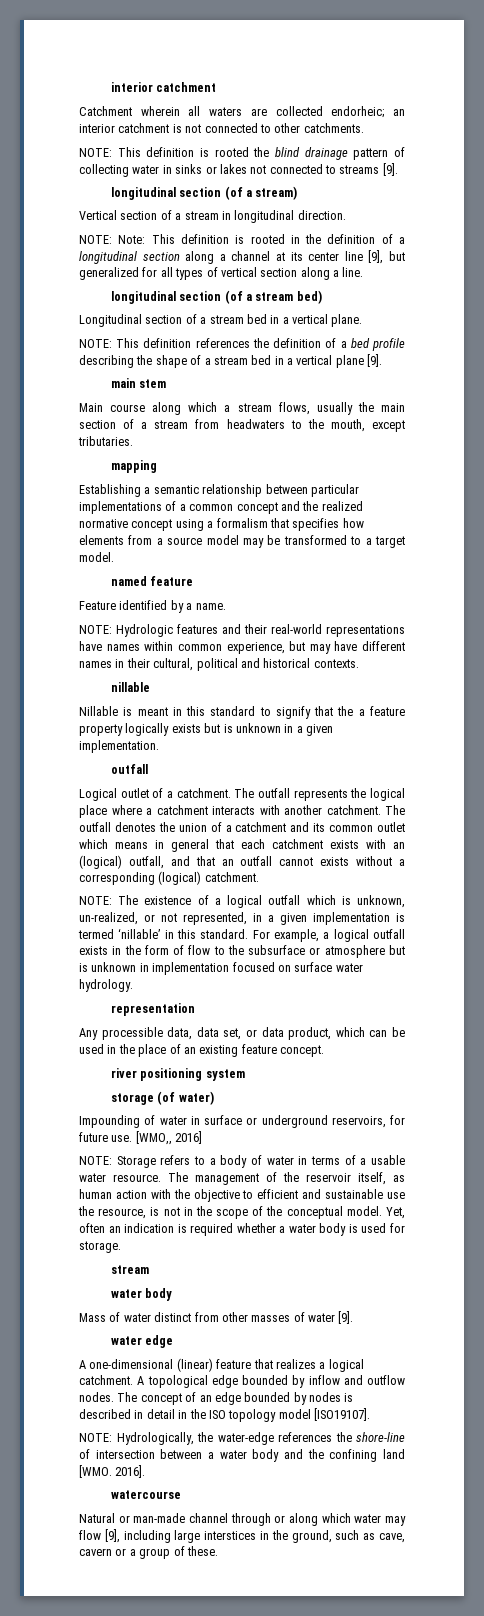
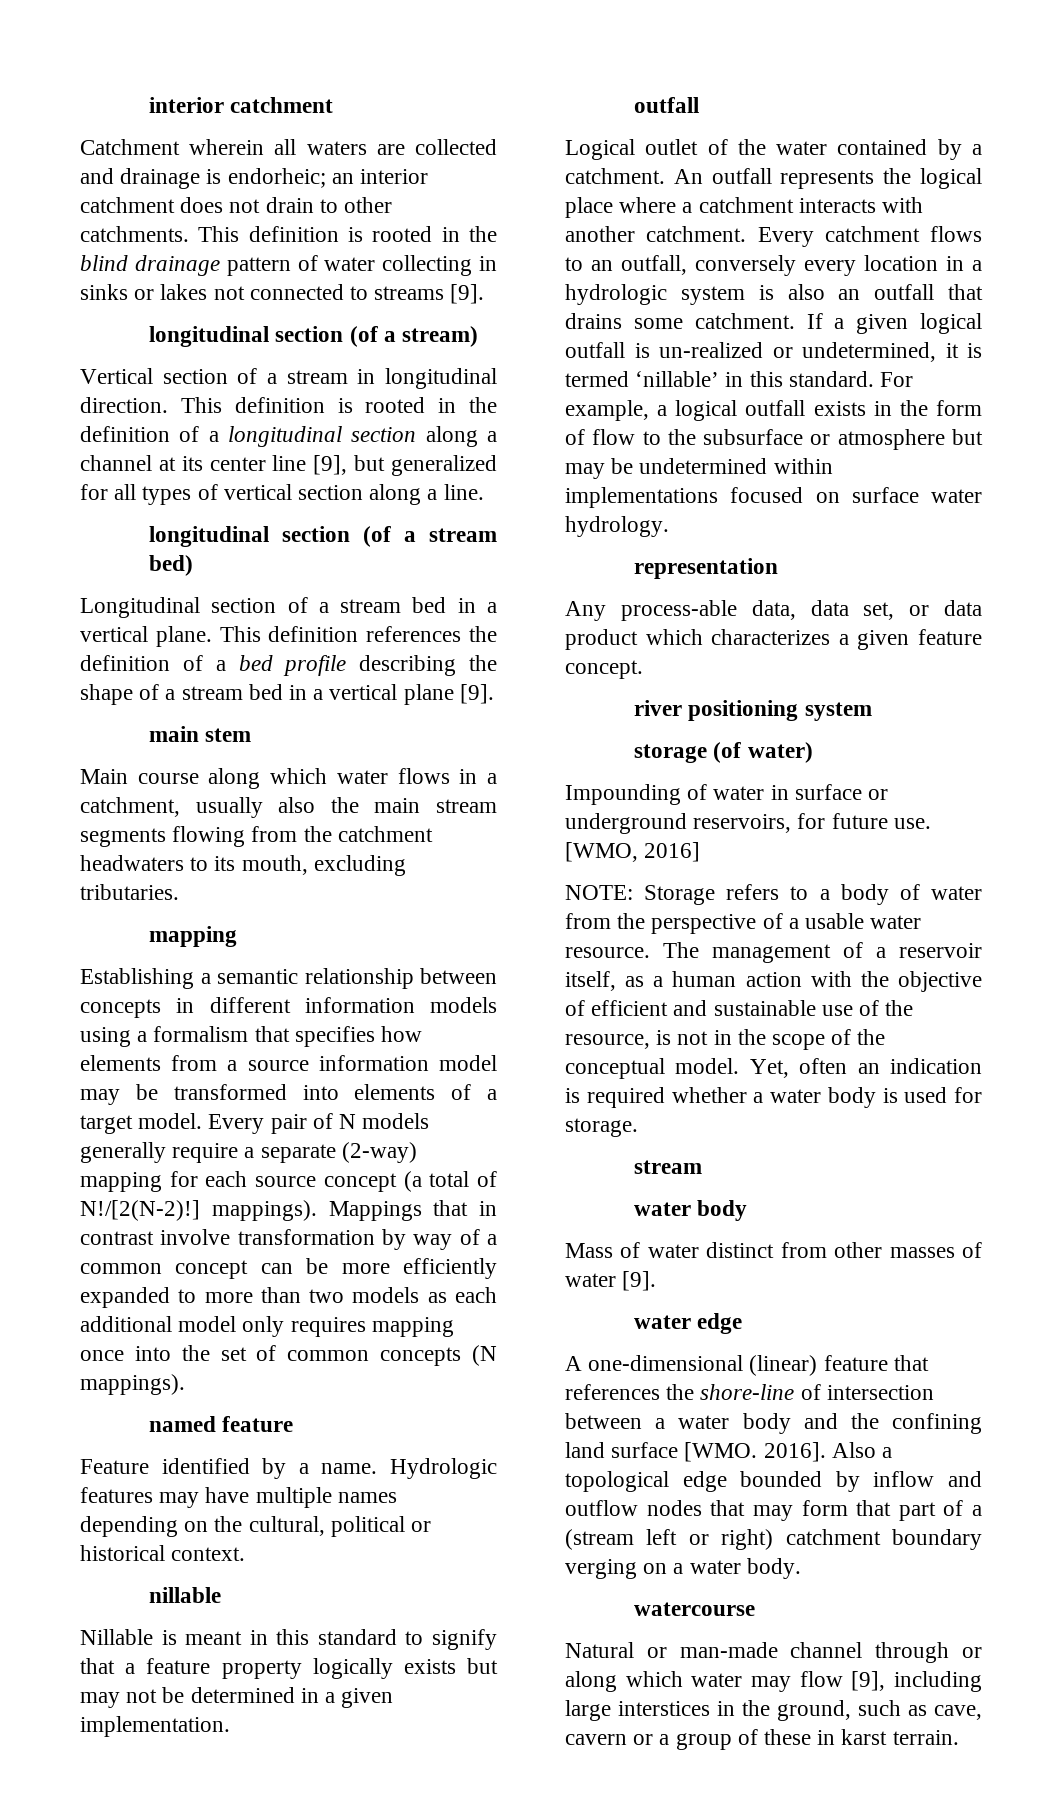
- Catchment wherein all waters are collected endorheic; an interior catchment is not connected to other catchments.
- NOTE: This definition is rooted the blind drainage pattern of collecting water in sinks or lakes not connected to streams [9].
+ Catchment wherein all waters are collected and drainage is endorheic; an interior catchment does not drain to other catchments. This definition is rooted in the blind drainage pattern of water collecting in sinks or lakes not connected to streams [9].
- Vertical section of a stream in longitudinal direction.
- NOTE: Note: This definition is rooted in the definition of a longitudinal section along a channel at its center line [9], but generalized for all types of vertical section along a line.
+ Vertical section of a stream in longitudinal direction. This definition is rooted in the definition of a longitudinal section along a channel at its center line [9], but generalized for all types of vertical section along a line.
- Longitudinal section of a stream bed in a vertical plane.
- NOTE: This definition references the definition of a bed profile describing the shape of a stream bed in a vertical plane [9].
+ Longitudinal section of a stream bed in a vertical plane. This definition references the definition of a bed profile describing the shape of a stream bed in a vertical plane [9].
- Main course along which a stream flows, usually the main section of a stream from headwaters to the mouth, except tributaries.
+ Main course along which water flows in a catchment, usually also the main stream segments flowing from the catchment headwaters to its mouth, excluding tributaries.
- Establishing a semantic relationship between particular implementations of a common concept and the realized normative concept using a formalism that specifies how elements from a source model may be transformed to a target model.
+ Establishing a semantic relationship between concepts in different information models using a formalism that specifies how elements from a source information model may be transformed into elements of a target model. Every pair of N models generally require a separate (2-way) mapping for each source concept (a total of N!/[2(N-2)!] mappings). Mappings that in contrast involve transformation by way of a common concept can be more efficiently expanded to more than two models as each additional model only requires mapping once into the set of common concepts (N mappings).
- Feature identified by a name.
- NOTE: Hydrologic features and their real-world representations have names within common experience, but may have different names in their cultural, political and historical contexts.
+ Feature identified by a name. Hydrologic features may have multiple names depending on the cultural, political or historical context.
- Nillable is meant in this standard to signify that the a feature property logically exists but is unknown in a given implementation.
+ Nillable is meant in this standard to signify that a feature property logically exists but may not be determined in a given implementation.
- Logical outlet of a catchment.
+ Logical outlet of the water contained by a catchment.
- The outfall represents the logical place where a catchment interacts with another catchment.
+ An outfall represents the logical place where a catchment interacts with another catchment.
- The outfall denotes the union of a catchment and its common outlet which means in general that each catchment exists with an (logical) outfall, and that an outfall cannot exists without a corresponding (logical) catchment.
- NOTE: The existence of a logical outfall which is unknown, un-realized, or not represented, in a given implementation is termed ‘nillable’ in this standard.
+ Every catchment flows to an outfall, conversely every location in a hydrologic system is also an outfall that drains some catchment. If a given logical outfall is un-realized or undetermined, it is termed ‘nillable’ in this standard.
- For example, a logical outfall exists in the form of flow to the subsurface or atmosphere but is unknown in implementation focused on surface water hydrology.
+ For example, a logical outfall exists in the form of flow to the subsurface or atmosphere but may be undetermined within implementations focused on surface water hydrology.
- Any processible data, data set, or data product, which can be used in the place of an existing feature concept.
+ Any process-able data, data set, or data product which characterizes a given feature concept.
- [WMO,, 2016]
+ [WMO, 2016]
- NOTE: Storage refers to a body of water in terms of a usable water resource.
+ NOTE: Storage refers to a body of water from the perspective of a usable water resource.
- The management of the reservoir itself, as human action with the objective to efficient and sustainable use the resource, is not in the scope of the conceptual model.
+ The management of a reservoir itself, as a human action with the objective of efficient and sustainable use of the resource, is not in the scope of the conceptual model.
- A one-dimensional (linear) feature that realizes a logical catchment. A topological edge bounded by inflow and outflow nodes. The concept of an edge bounded by nodes is described in detail in the ISO topology model [ISO19107].
- NOTE: Hydrologically, the water-edge references the shore-line of intersection between a water body and the confining land [WMO. 2016].
+ A one-dimensional (linear) feature that references the shore-line of intersection between a water body and the confining land surface [WMO. 2016]. Also a topological edge bounded by inflow and outflow nodes that may form that part of a (stream left or right) catchment boundary verging on a water body.
- Natural or man-made channel through or along which water may flow [9], including large interstices in the ground, such as cave, cavern or a group of these.
+ Natural or man-made channel through or along which water may flow [9], including large interstices in the ground, such as cave, cavern or a group of these in karst terrain.

